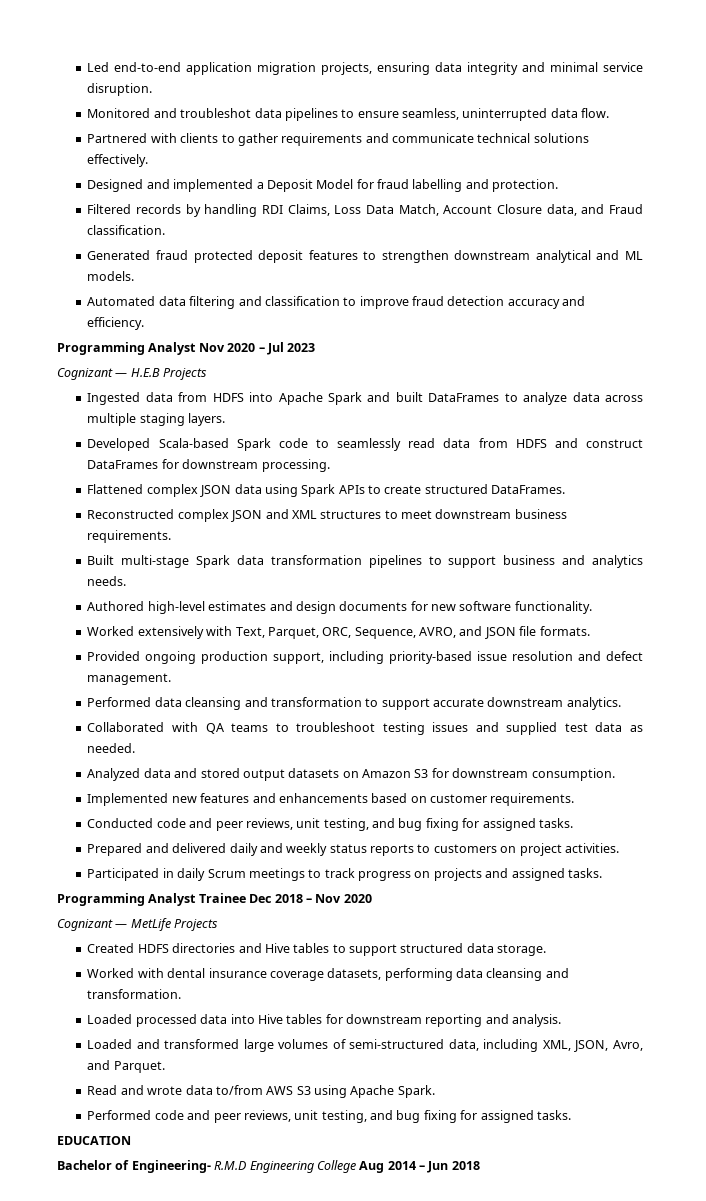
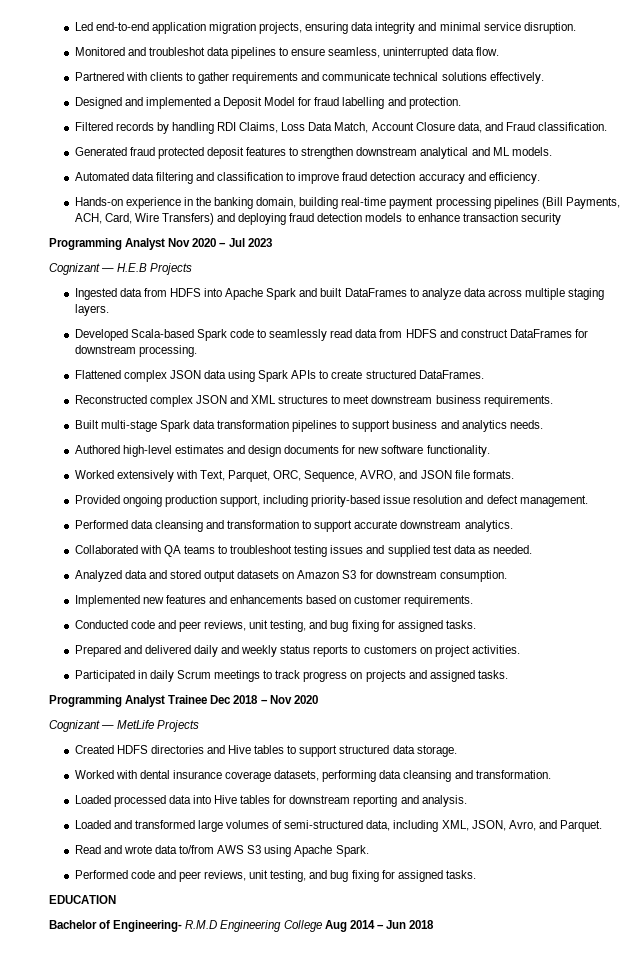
+ Hands-on experience in the banking domain, building real-time payment processing pipelines (Bill Payments, ACH, Card, Wire Transfers) and deploying fraud detection models to enhance transaction security

